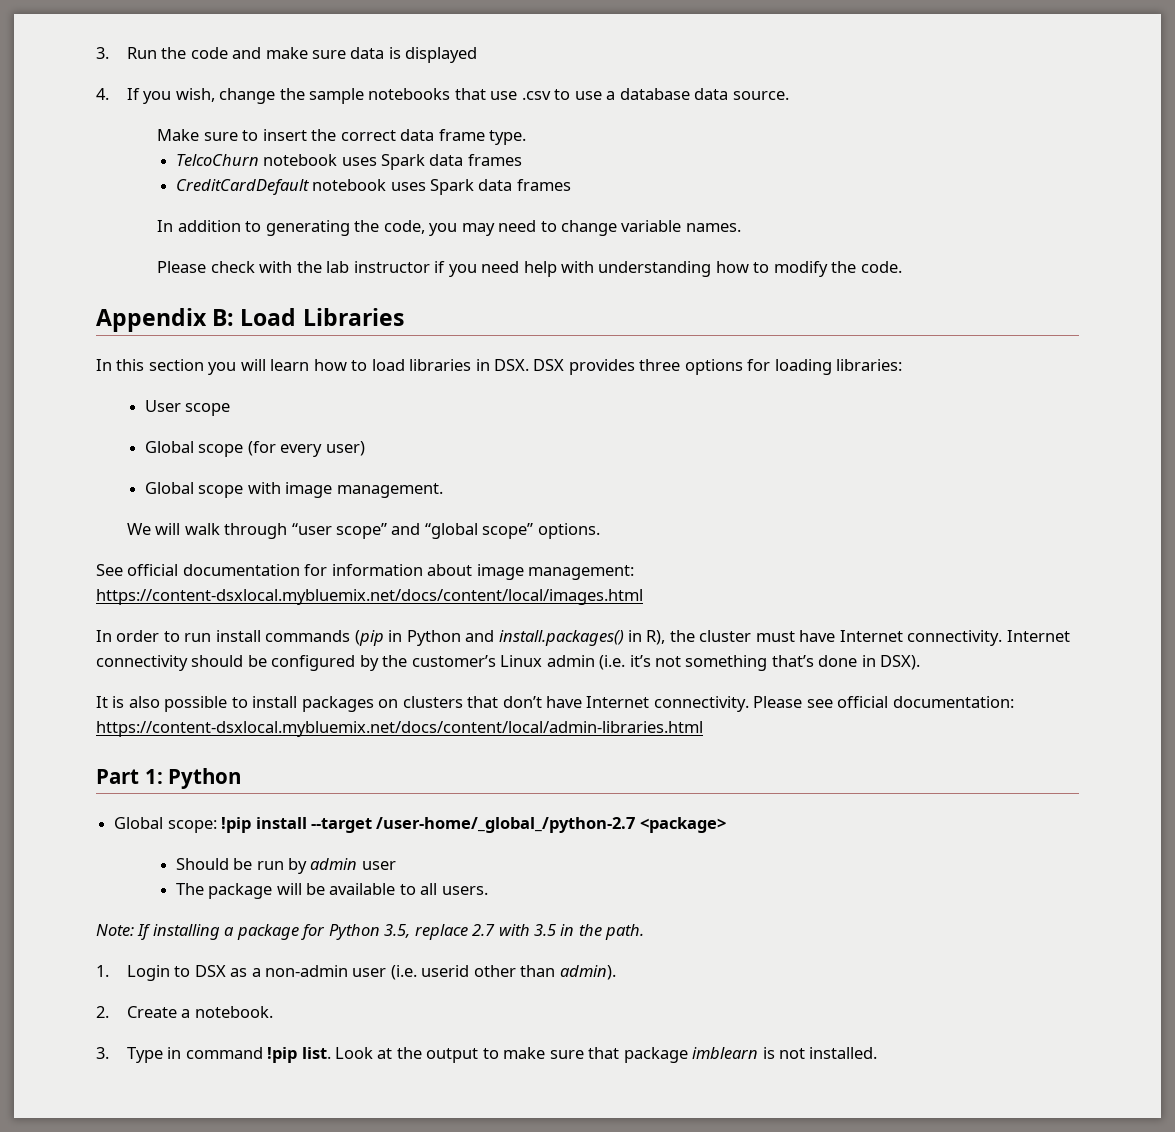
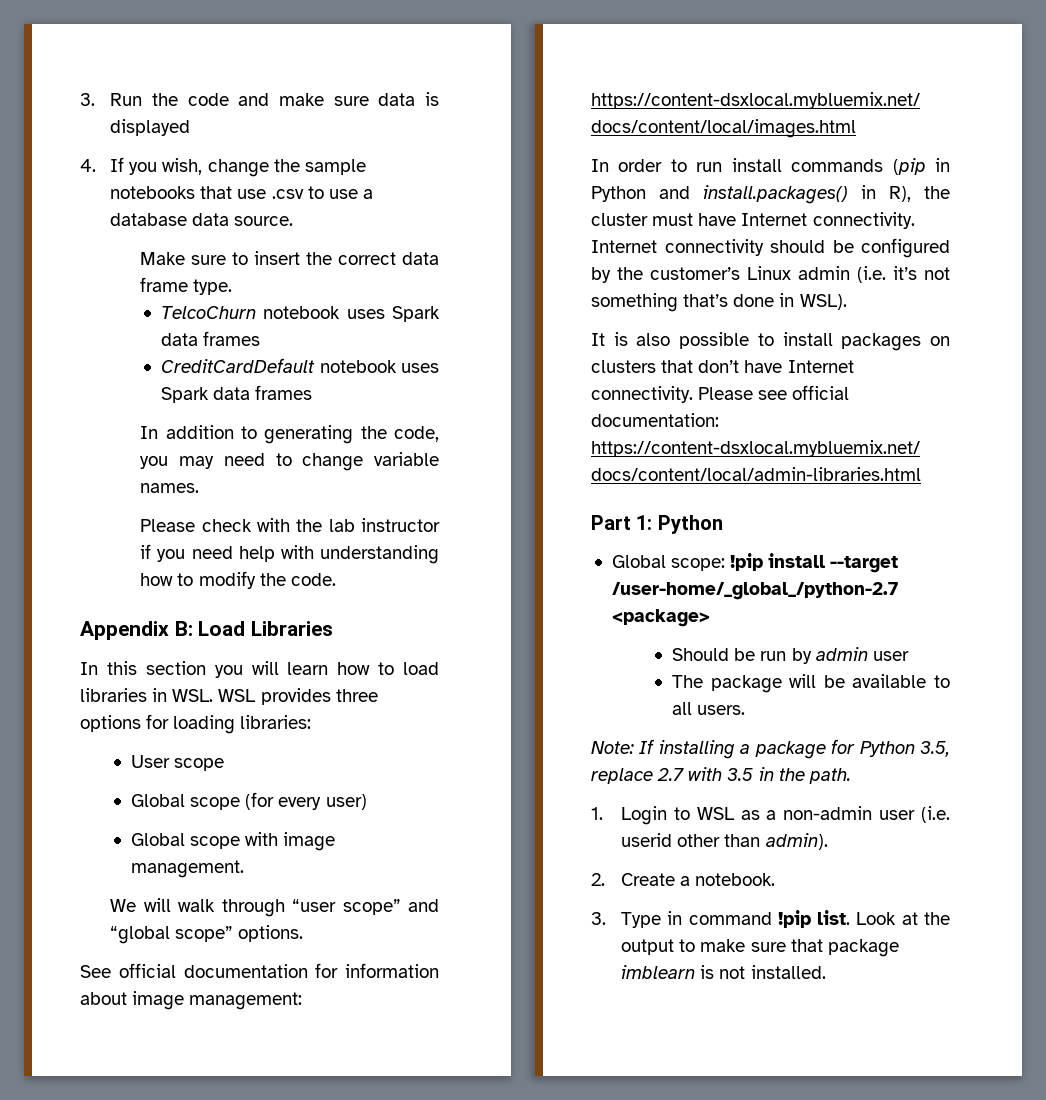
- In this section you will learn how to load libraries in DSX. DSX provides three options for loading libraries:
+ In this section you will learn how to load libraries in WSL. WSL provides three options for loading libraries:
- Internet connectivity should be configured by the customer’s Linux admin (i.e. it’s not something that’s done in DSX).
+ Internet connectivity should be configured by the customer’s Linux admin (i.e. it’s not something that’s done in WSL).
- 1. Login to DSX as a non-admin user (i.e. userid other than admin).
+ 1. Login to WSL as a non-admin user (i.e. userid other than admin).

